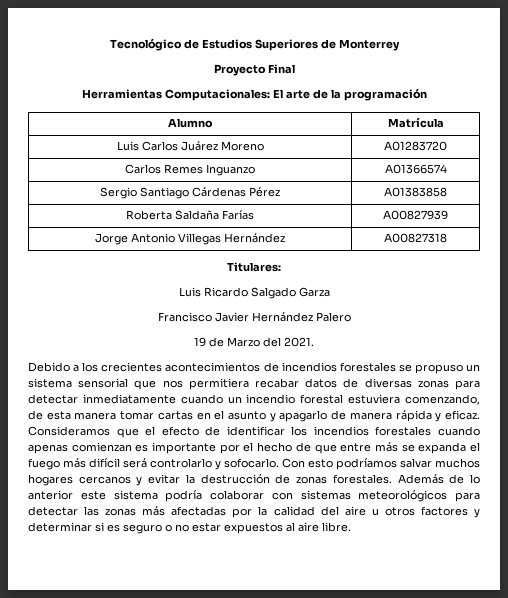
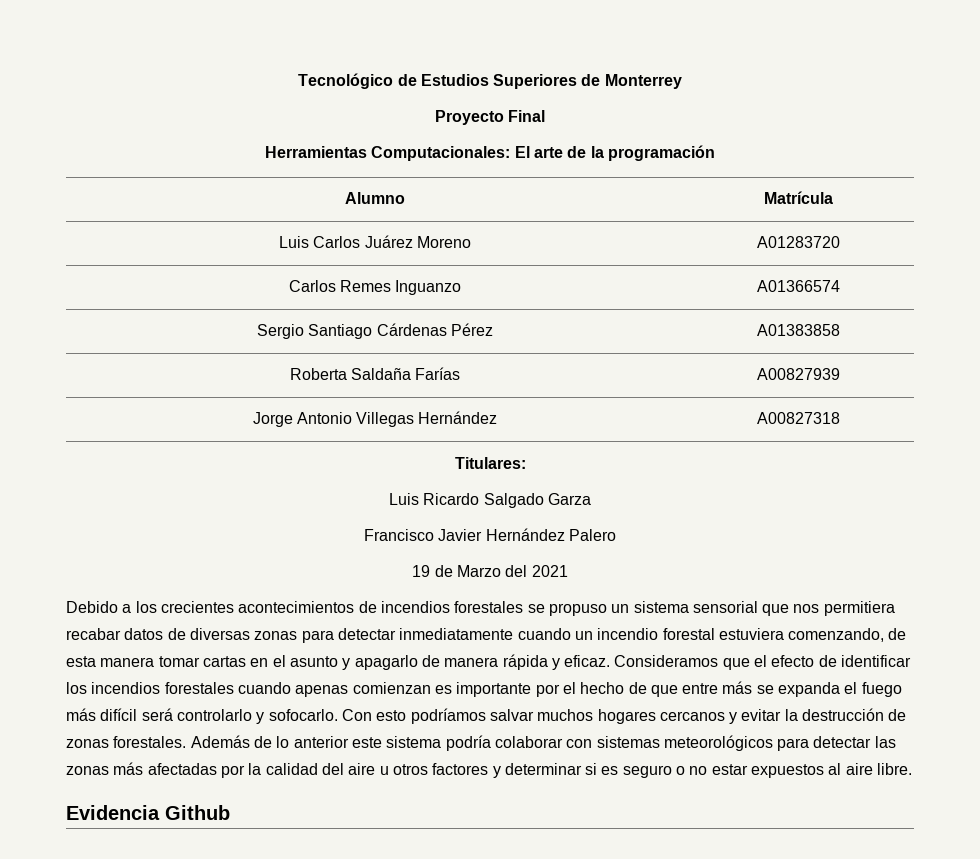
- 19 de Marzo del 2021.
+ 19 de Marzo del 2021
+ Evidencia Github

